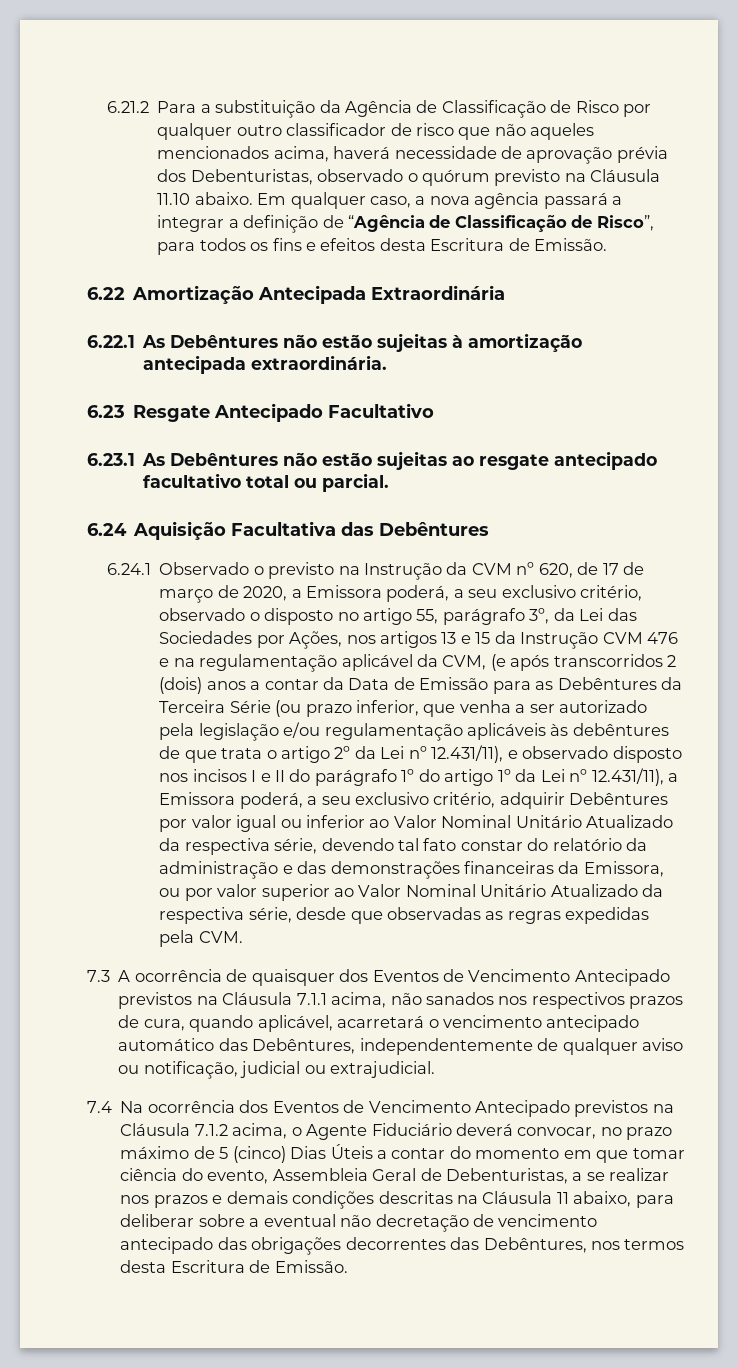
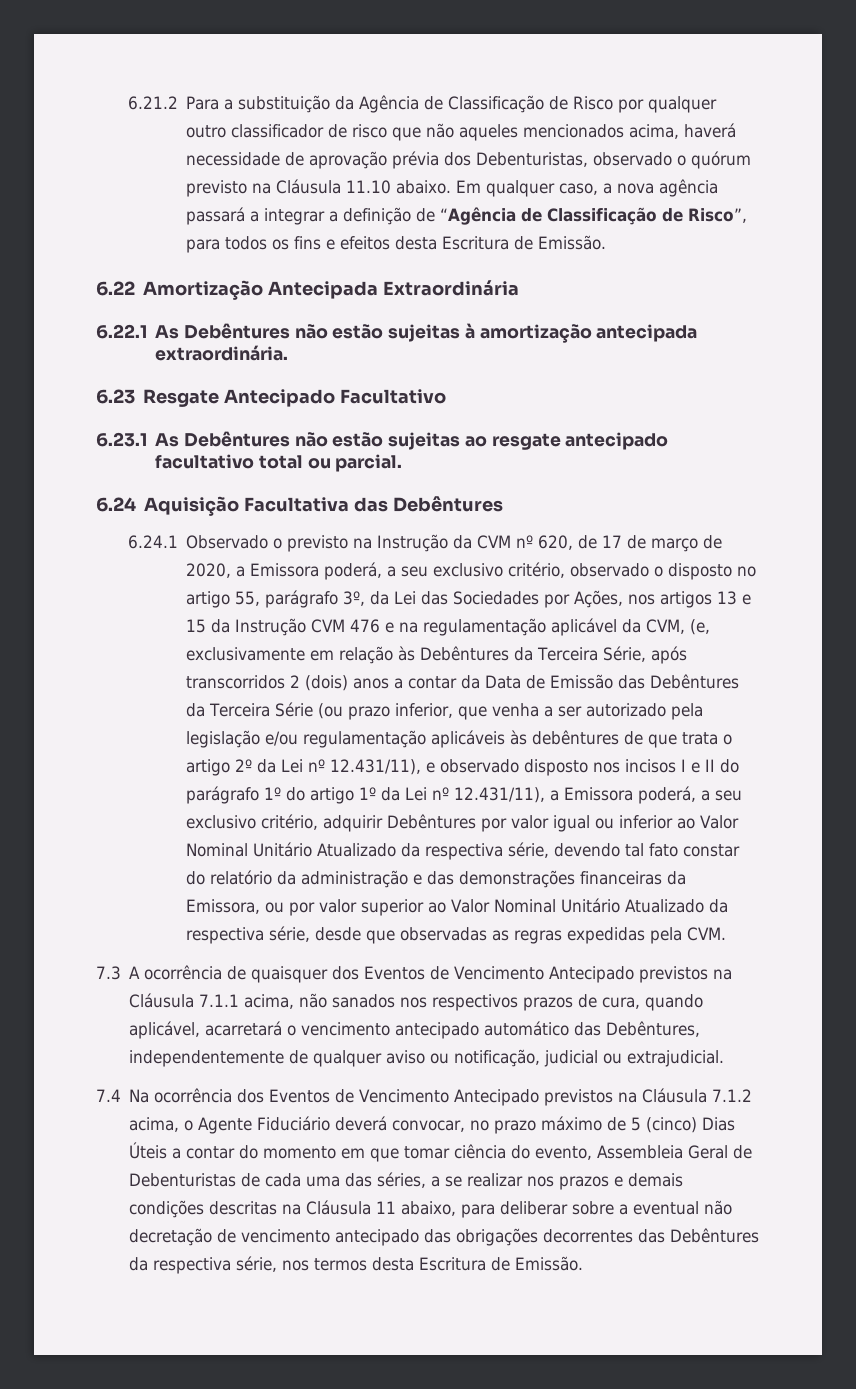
- 6.24.1 Observado o previsto na Instrução da CVM nº 620, de 17 de março de 2020, a Emissora poderá, a seu exclusivo critério, observado o disposto no artigo 55, parágrafo 3º, da Lei das Sociedades por Ações, nos artigos 13 e 15 da Instrução CVM 476 e na regulamentação aplicável da CVM, (e após transcorridos 2 (dois) anos a contar da Data de Emissão para as Debêntures da Terceira Série (ou prazo inferior, que venha a ser autorizado pela legislação e/ou regulamentação aplicáveis às debêntures de que trata o artigo 2º da Lei nº 12.431/11), e observado disposto nos incisos I e II do parágrafo 1º do artigo 1º da Lei nº 12.431/11), a Emissora poderá, a seu exclusivo critério, adquirir Debêntures por valor igual ou inferior ao Valor Nominal Unitário Atualizado da respectiva série, devendo tal fato constar do relatório da administração e das demonstrações financeiras da Emissora, ou por valor superior ao Valor Nominal Unitário Atualizado da respectiva série, desde que observadas as regras expedidas pela CVM.
+ 6.24.1 Observado o previsto na Instrução da CVM nº 620, de 17 de março de 2020, a Emissora poderá, a seu exclusivo critério, observado o disposto no artigo 55, parágrafo 3º, da Lei das Sociedades por Ações, nos artigos 13 e 15 da Instrução CVM 476 e na regulamentação aplicável da CVM, (e, exclusivamente em relação às Debêntures da Terceira Série, após transcorridos 2 (dois) anos a contar da Data de Emissão das Debêntures da Terceira Série (ou prazo inferior, que venha a ser autorizado pela legislação e/ou regulamentação aplicáveis às debêntures de que trata o artigo 2º da Lei nº 12.431/11), e observado disposto nos incisos I e II do parágrafo 1º do artigo 1º da Lei nº 12.431/11), a Emissora poderá, a seu exclusivo critério, adquirir Debêntures por valor igual ou inferior ao Valor Nominal Unitário Atualizado da respectiva série, devendo tal fato constar do relatório da administração e das demonstrações financeiras da Emissora, ou por valor superior ao Valor Nominal Unitário Atualizado da respectiva série, desde que observadas as regras expedidas pela CVM.
- 7.4 Na ocorrência dos Eventos de Vencimento Antecipado previstos na Cláusula 7.1.2 acima, o Agente Fiduciário deverá convocar, no prazo máximo de 5 (cinco) Dias Úteis a contar do momento em que tomar ciência do evento, Assembleia Geral de Debenturistas, a se realizar nos prazos e demais condições descritas na Cláusula 11 abaixo, para deliberar sobre a eventual não decretação de vencimento antecipado das obrigações decorrentes das Debêntures, nos termos desta Escritura de Emissão.
+ 7.4 Na ocorrência dos Eventos de Vencimento Antecipado previstos na Cláusula 7.1.2 acima, o Agente Fiduciário deverá convocar, no prazo máximo de 5 (cinco) Dias Úteis a contar do momento em que tomar ciência do evento, Assembleia Geral de Debenturistas de cada uma das séries, a se realizar nos prazos e demais condições descritas na Cláusula 11 abaixo, para deliberar sobre a eventual não decretação de vencimento antecipado das obrigações decorrentes das Debêntures da respectiva série, nos termos desta Escritura de Emissão.

